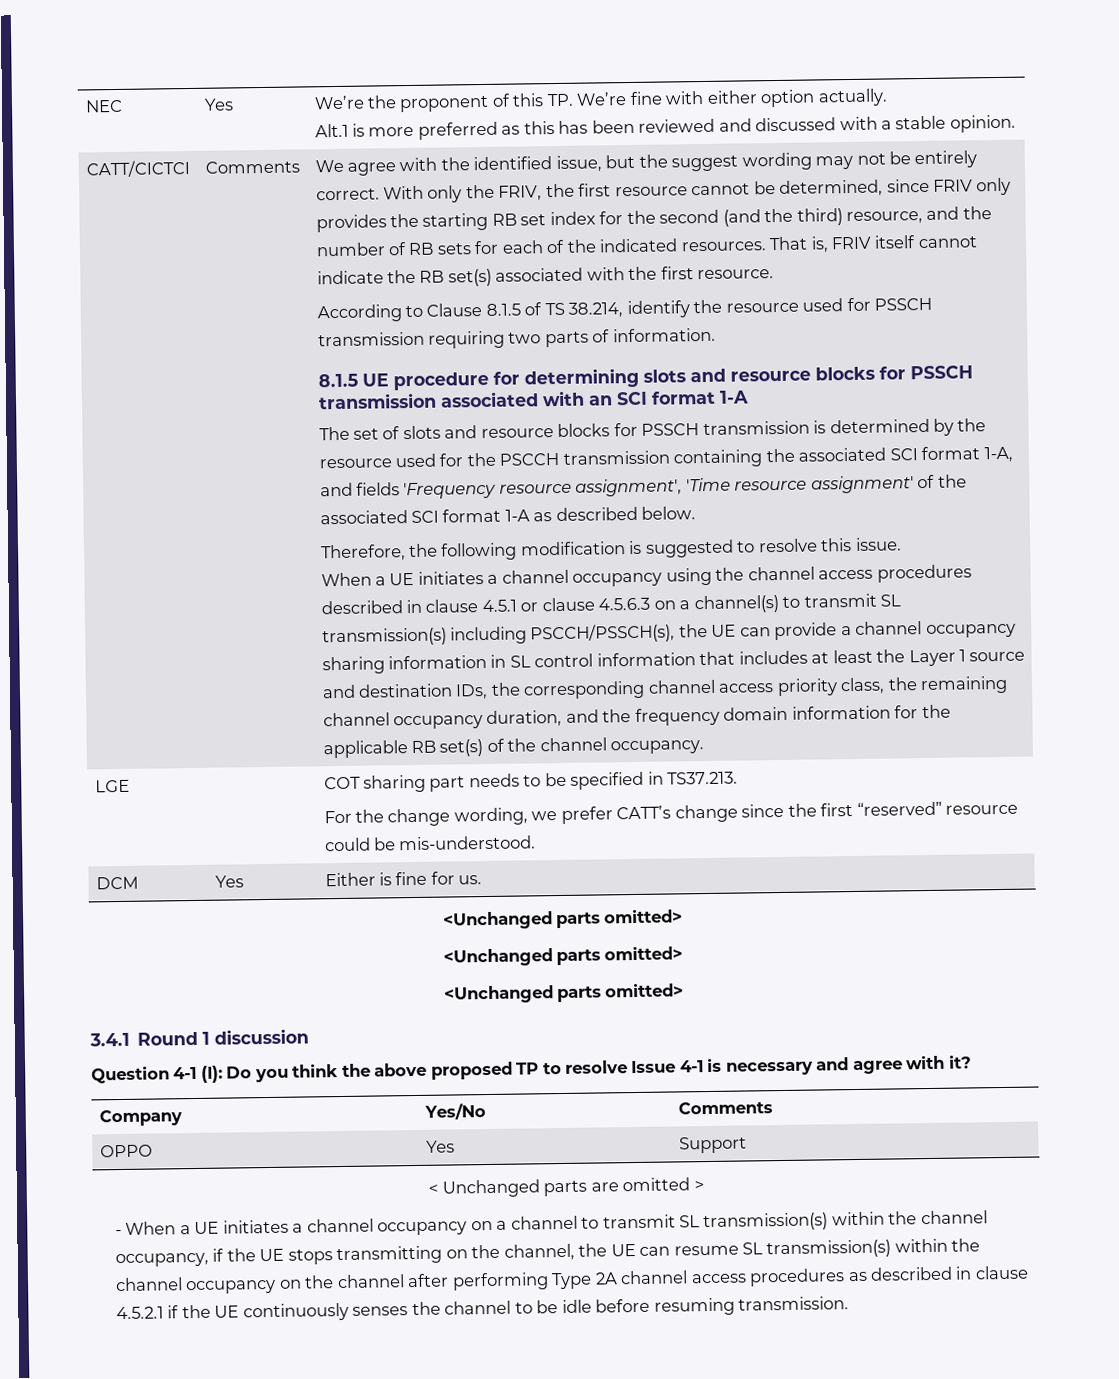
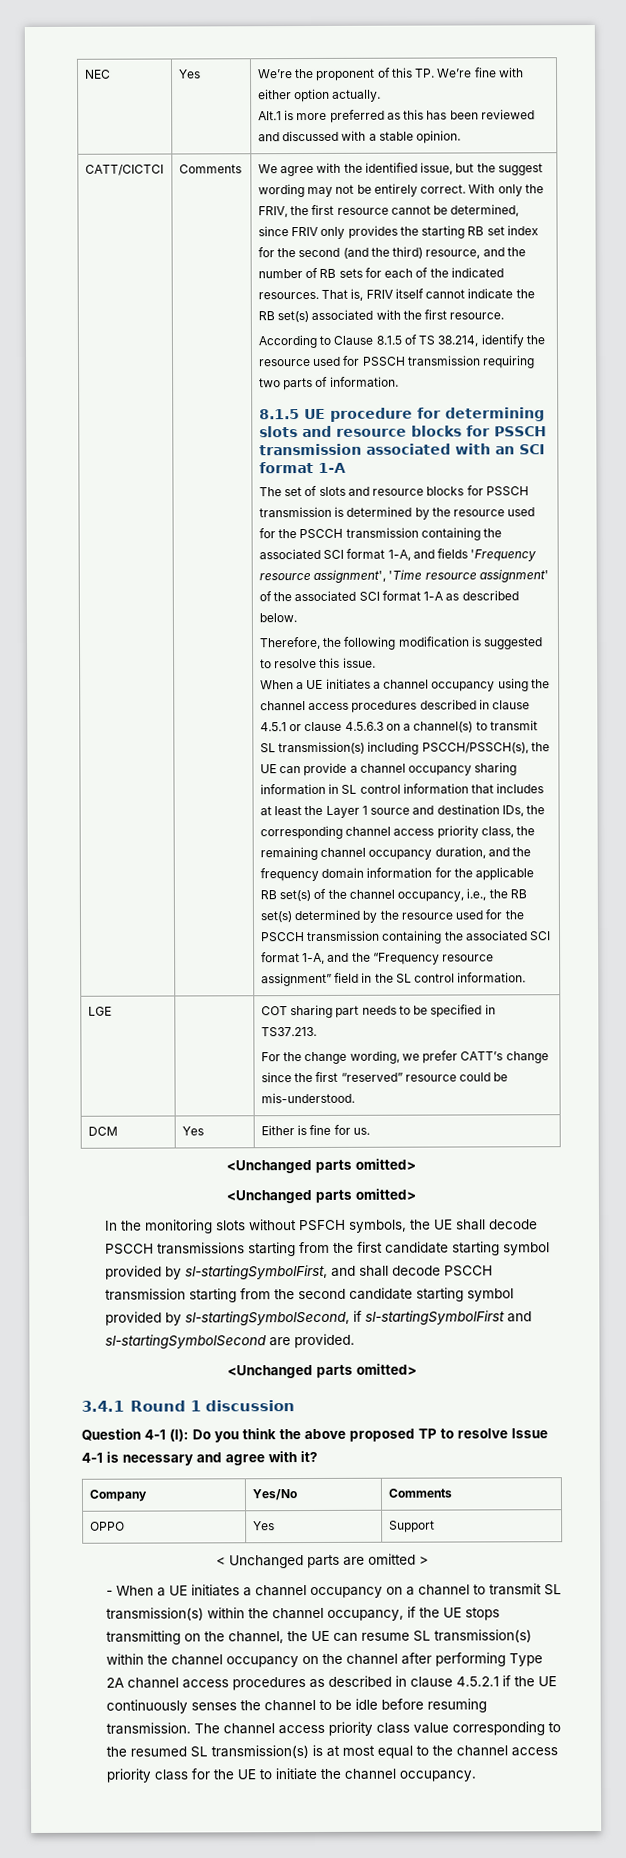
- When a UE initiates a channel occupancy using the channel access procedures described in clause 4.5.1 or clause 4.5.6.3 on a channel(s) to transmit SL transmission(s) including PSCCH/PSSCH(s), the UE can provide a channel occupancy sharing information in SL control information that includes at least the Layer 1 source and destination IDs, the corresponding channel access priority class, the remaining channel occupancy duration, and the frequency domain information for the applicable RB set(s) of the channel occupancy.
+ When a UE initiates a channel occupancy using the channel access procedures described in clause 4.5.1 or clause 4.5.6.3 on a channel(s) to transmit SL transmission(s) including PSCCH/PSSCH(s), the UE can provide a channel occupancy sharing information in SL control information that includes at least the Layer 1 source and destination IDs, the corresponding channel access priority class, the remaining channel occupancy duration, and the frequency domain information for the applicable RB set(s) of the channel occupancy, i.e., the RB set(s) determined by the resource used for the PSCCH transmission containing the associated SCI format 1-A, and the “Frequency resource assignment” field in the SL control information.
+ In the monitoring slots without PSFCH symbols, the UE shall decode PSCCH transmissions starting from the first candidate starting symbol provided by sl-startingSymbolFirst, and shall decode PSCCH transmission starting from the second candidate starting symbol provided by sl-startingSymbolSecond, if sl-startingSymbolFirst and sl-startingSymbolSecond are provided.
+ The channel access priority class value corresponding to the resumed SL transmission(s) is at most equal to the channel access priority class for the UE to initiate the channel occupancy.

